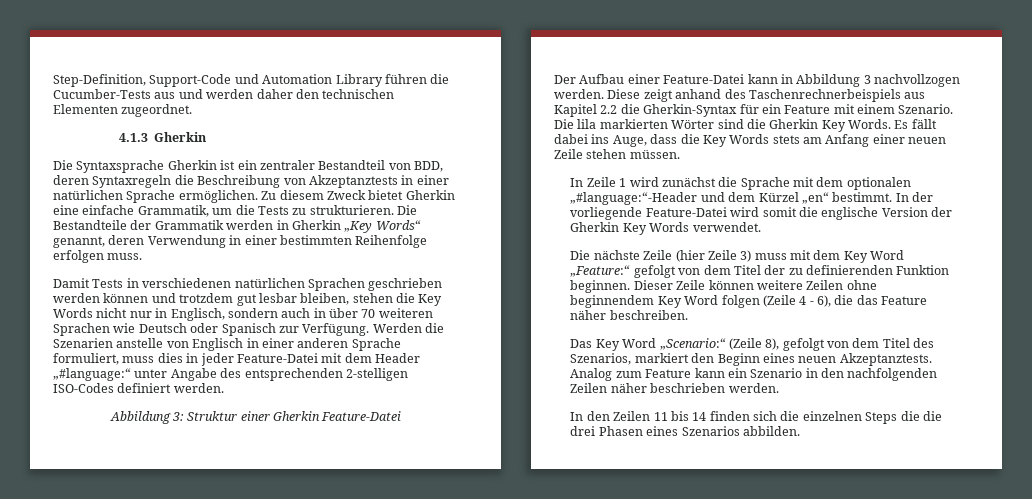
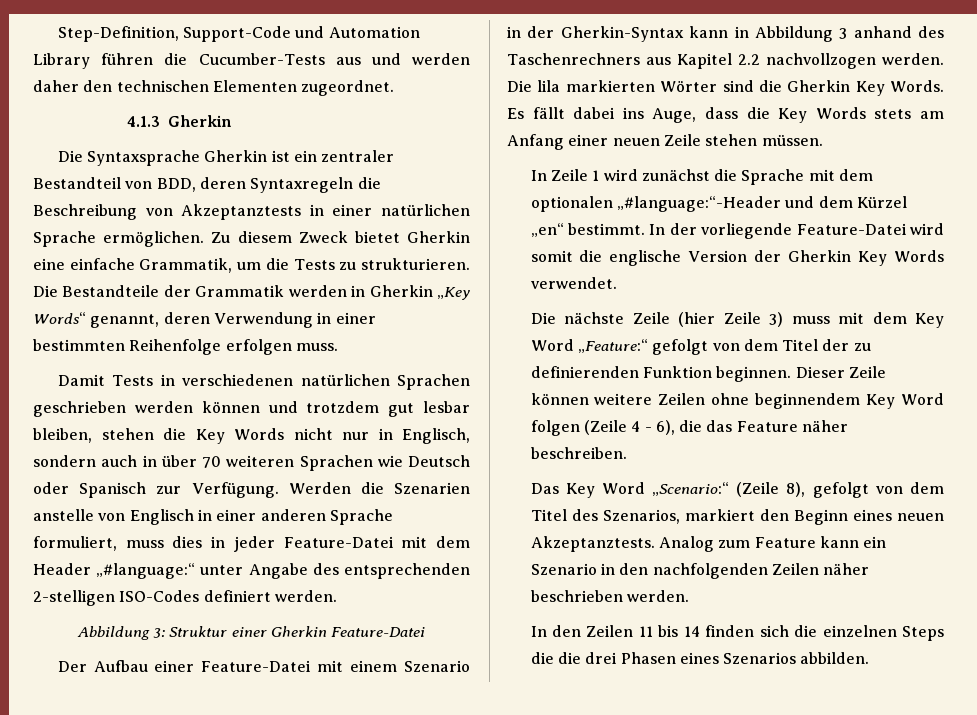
- Der Aufbau einer Feature-Datei kann in Abbildung 3 nachvollzogen werden. Diese zeigt anhand des Taschenrechnerbeispiels aus Kapitel 2.2 die Gherkin-Syntax für ein Feature mit einem Szenario.
+ Der Aufbau einer Feature-Datei mit einem Szenario in der Gherkin-Syntax kann in Abbildung 3 anhand des Taschenrechners aus Kapitel 2.2 nachvollzogen werden.

